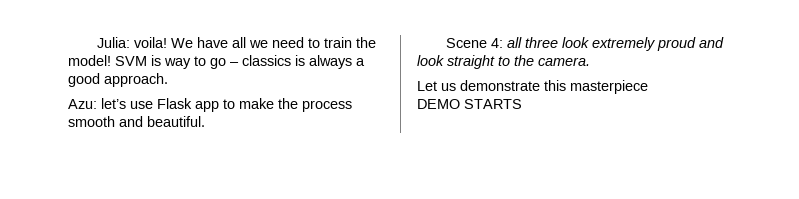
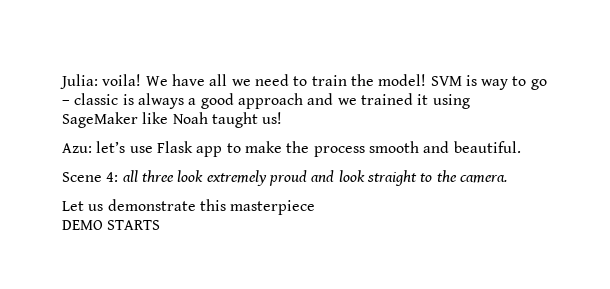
- SVM is way to go – classics is always a good approach.
+ SVM is way to go – classic is always a good approach and we trained it using SageMaker like Noah taught us!

